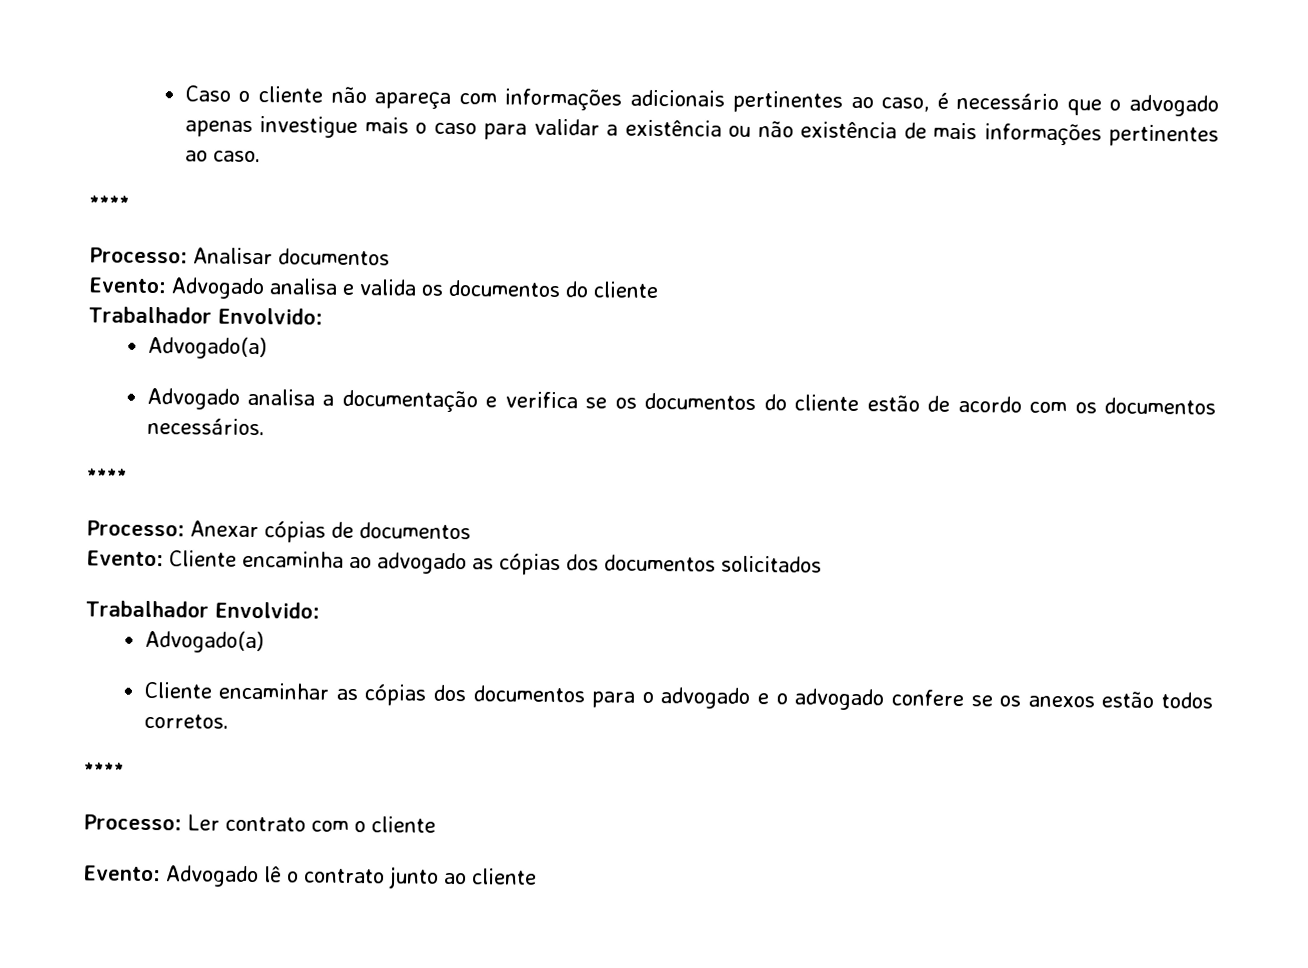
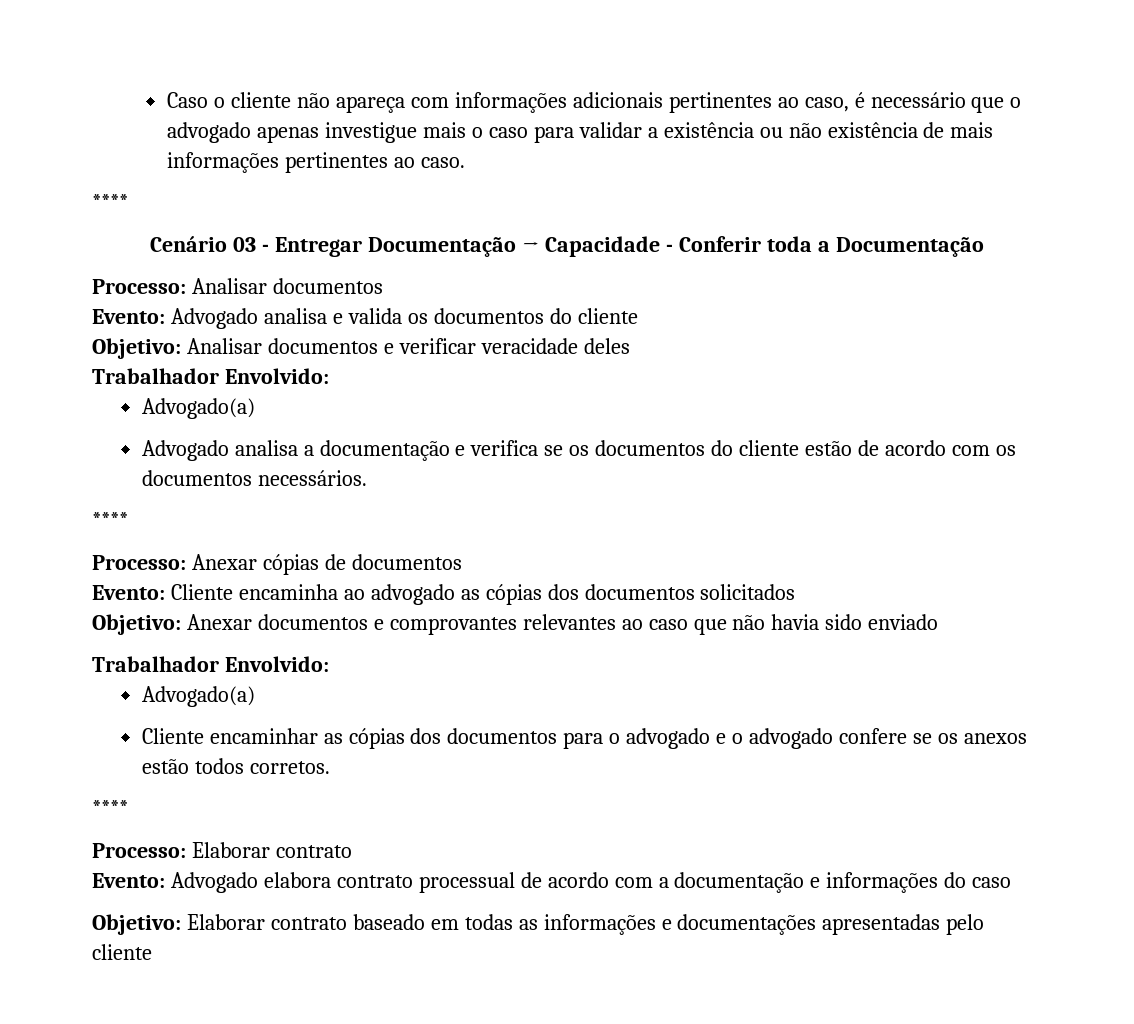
+ Cenário 03 - Entregar Documentação → Capacidade - Conferir toda a Documentação
+ Objetivo: Analisar documentos e verificar veracidade deles
+ Objetivo: Anexar documentos e comprovantes relevantes ao caso que não havia sido enviado
- Processo: Ler contrato com o cliente
- Evento: Advogado lê o contrato junto ao cliente
+ Processo: Elaborar contrato
+ Evento: Advogado elabora contrato processual de acordo com a documentação e informações do caso
+ Objetivo: Elaborar contrato baseado em todas as informações e documentações apresentadas pelo cliente

